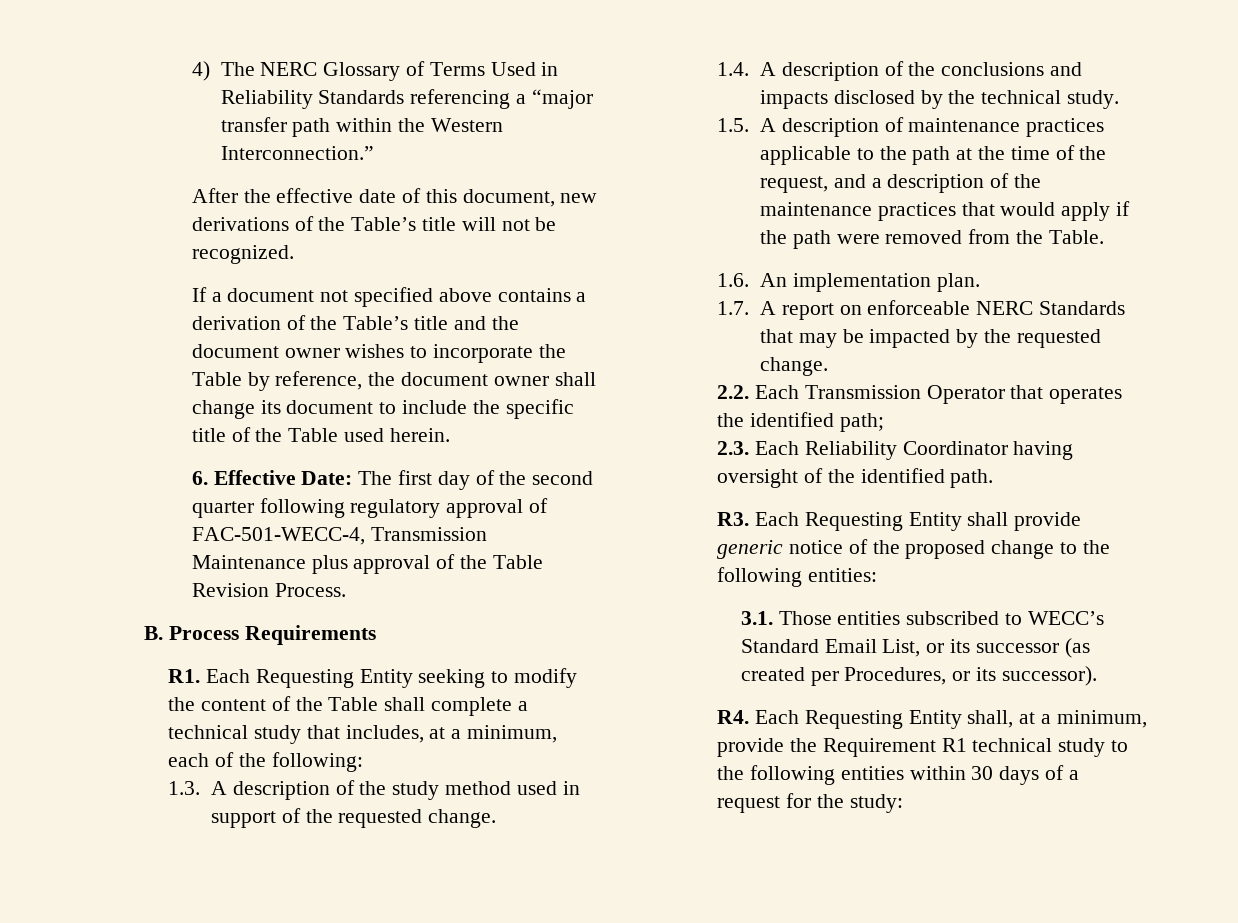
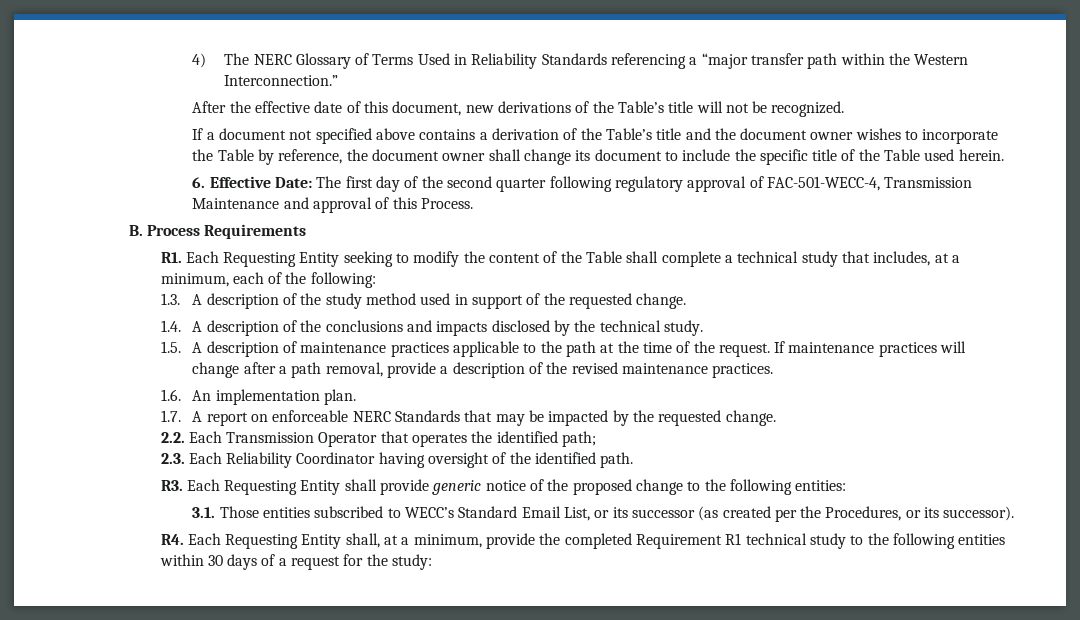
- 6. Effective Date: The first day of the second quarter following regulatory approval of FAC-501-WECC-4, Transmission Maintenance plus approval of the Table Revision Process.
+ 6. Effective Date: The first day of the second quarter following regulatory approval of FAC-501-WECC-4, Transmission Maintenance and approval of this Process.
- 1.5. A description of maintenance practices applicable to the path at the time of the request, and a description of the maintenance practices that would apply if the path were removed from the Table.
+ 1.5. A description of maintenance practices applicable to the path at the time of the request. If maintenance practices will change after a path removal, provide a description of the revised maintenance practices.
- 3.1. Those entities subscribed to WECC’s Standard Email List, or its successor (as created per Procedures, or its successor).
+ 3.1. Those entities subscribed to WECC’s Standard Email List, or its successor (as created per the Procedures, or its successor).
- R4. Each Requesting Entity shall, at a minimum, provide the Requirement R1 technical study to the following entities within 30 days of a request for the study:
+ R4. Each Requesting Entity shall, at a minimum, provide the completed Requirement R1 technical study to the following entities within 30 days of a request for the study:

